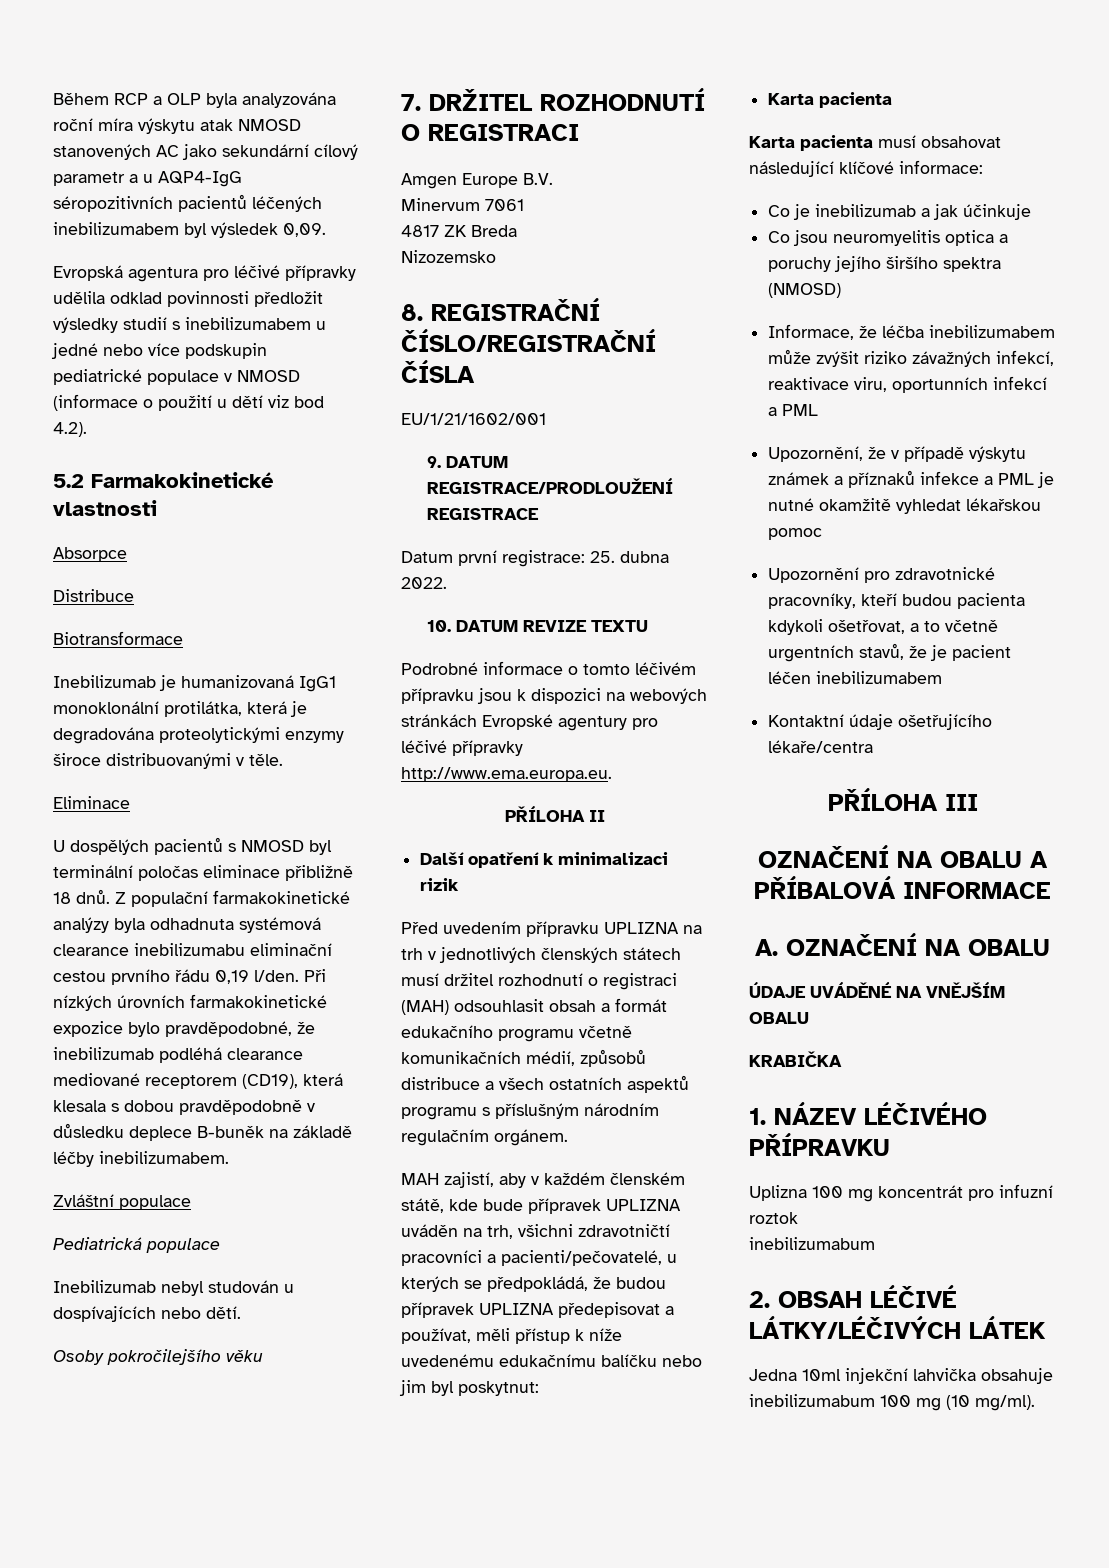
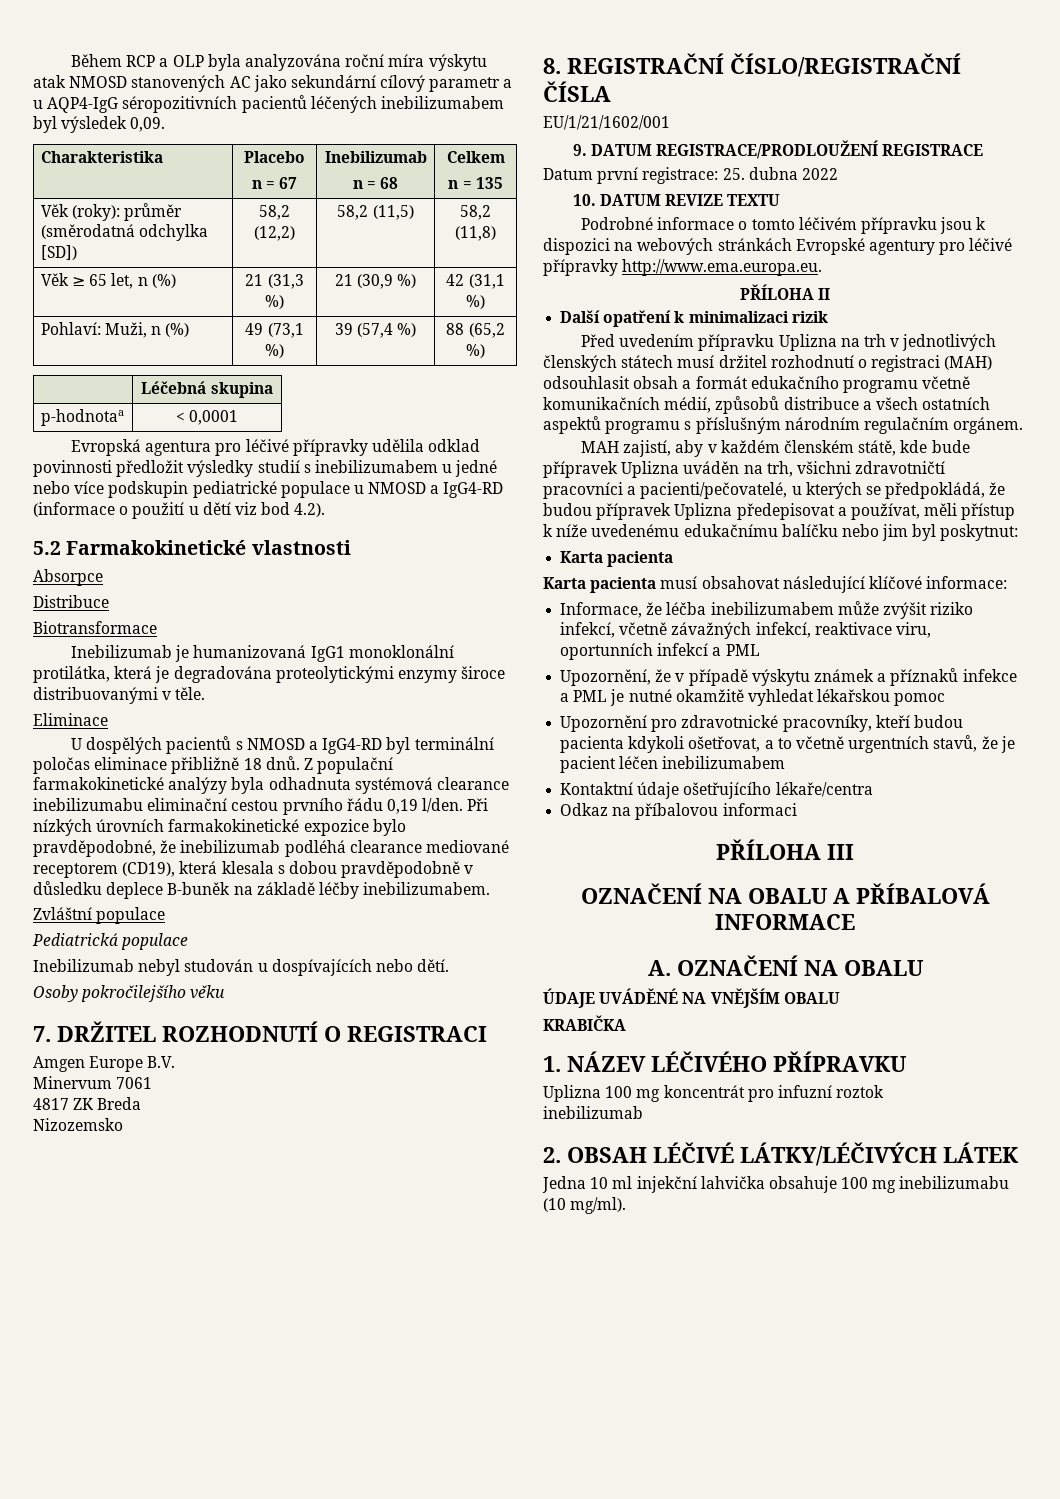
+ Charakteristika | Placebo
+ n = 67 | Inebilizumab
+ n = 68 | Celkem
+ n = 135
+ Věk (roky): průměr (směrodatná odchylka [SD]) | 58,2 (12,2) | 58,2 (11,5) | 58,2 (11,8)
+ Věk ≥ 65 let, n (%) | 21 (31,3 %) | 21 (30,9 %) | 42 (31,1 %)
+ Pohlaví: Muži, n (%) | 49 (73,1 %) | 39 (57,4 %) | 88 (65,2 %)
+ | Léčebná skupina
+ p-hodnotaa | < 0,0001
- Evropská agentura pro léčivé přípravky udělila odklad povinnosti předložit výsledky studií s inebilizumabem u jedné nebo více podskupin pediatrické populace v NMOSD (informace o použití u dětí viz bod 4.2).
+ Evropská agentura pro léčivé přípravky udělila odklad povinnosti předložit výsledky studií s inebilizumabem u jedné nebo více podskupin pediatrické populace u NMOSD a IgG4-RD (informace o použití u dětí viz bod 4.2).
- U dospělých pacientů s NMOSD byl terminální poločas eliminace přibližně 18 dnů.
+ U dospělých pacientů s NMOSD a IgG4-RD byl terminální poločas eliminace přibližně 18 dnů.
- Datum první registrace: 25. dubna 2022.
+ Datum první registrace: 25. dubna 2022
- Před uvedením přípravku UPLIZNA na trh v jednotlivých členských státech musí držitel rozhodnutí o registraci (MAH) odsouhlasit obsah a formát edukačního programu včetně komunikačních médií, způsobů distribuce a všech ostatních aspektů programu s příslušným národním regulačním orgánem.
+ Před uvedením přípravku Uplizna na trh v jednotlivých členských státech musí držitel rozhodnutí o registraci (MAH) odsouhlasit obsah a formát edukačního programu včetně komunikačních médií, způsobů distribuce a všech ostatních aspektů programu s příslušným národním regulačním orgánem.
- MAH zajistí, aby v každém členském státě, kde bude přípravek UPLIZNA uváděn na trh, všichni zdravotničtí pracovníci a pacienti/pečovatelé, u kterých se předpokládá, že budou přípravek UPLIZNA předepisovat a používat, měli přístup k níže uvedenému edukačnímu balíčku nebo jim byl poskytnut:
+ MAH zajistí, aby v každém členském státě, kde bude přípravek Uplizna uváděn na trh, všichni zdravotničtí pracovníci a pacienti/pečovatelé, u kterých se předpokládá, že budou přípravek Uplizna předepisovat a používat, měli přístup k níže uvedenému edukačnímu balíčku nebo jim byl poskytnut:
- Co je inebilizumab a jak účinkuje
- Co jsou neuromyelitis optica a poruchy jejího širšího spektra (NMOSD)
- Informace, že léčba inebilizumabem může zvýšit riziko závažných infekcí, reaktivace viru, oportunních infekcí a PML
+ Informace, že léčba inebilizumabem může zvýšit riziko infekcí, včetně závažných infekcí, reaktivace viru, oportunních infekcí a PML
+ Odkaz na příbalovou informaci
  Uplizna 100 mg koncentrát pro infuzní roztok
- inebilizumabum
+ inebilizumab
- Jedna 10ml injekční lahvička obsahuje inebilizumabum 100 mg (10 mg/ml).
+ Jedna 10 ml injekční lahvička obsahuje 100 mg inebilizumabu (10 mg/ml).

